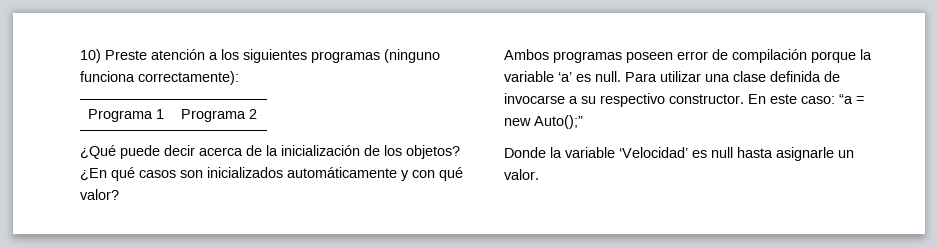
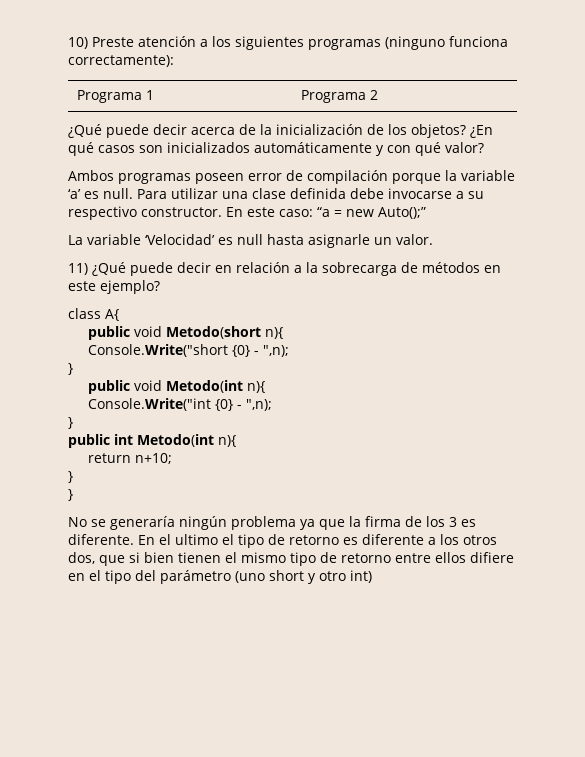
- Para utilizar una clase definida de invocarse a su respectivo constructor.
+ Para utilizar una clase definida debe invocarse a su respectivo constructor.
- Donde la variable ‘Velocidad’ es null hasta asignarle un valor.
+ La variable ‘Velocidad’ es null hasta asignarle un valor.
+ 11) ¿Qué puede decir en relación a la sobrecarga de métodos en este ejemplo?
+ class A{
+ public void Metodo(short n){
+ Console.Write("short {0} - ",n);
+ }
+ public void Metodo(int n){
+ Console.Write("int {0} - ",n);
+ }
+ public int Metodo(int n){
+ return n+10;
+ }
+ }
+ No se generaría ningún problema ya que la firma de los 3 es diferente. En el ultimo el tipo de retorno es diferente a los otros dos, que si bien tienen el mismo tipo de retorno entre ellos difiere en el tipo del parámetro (uno short y otro int)

